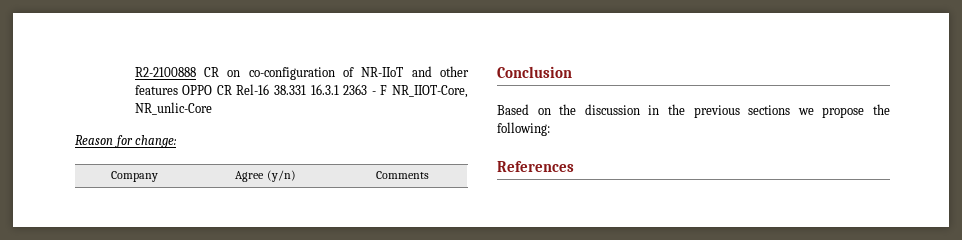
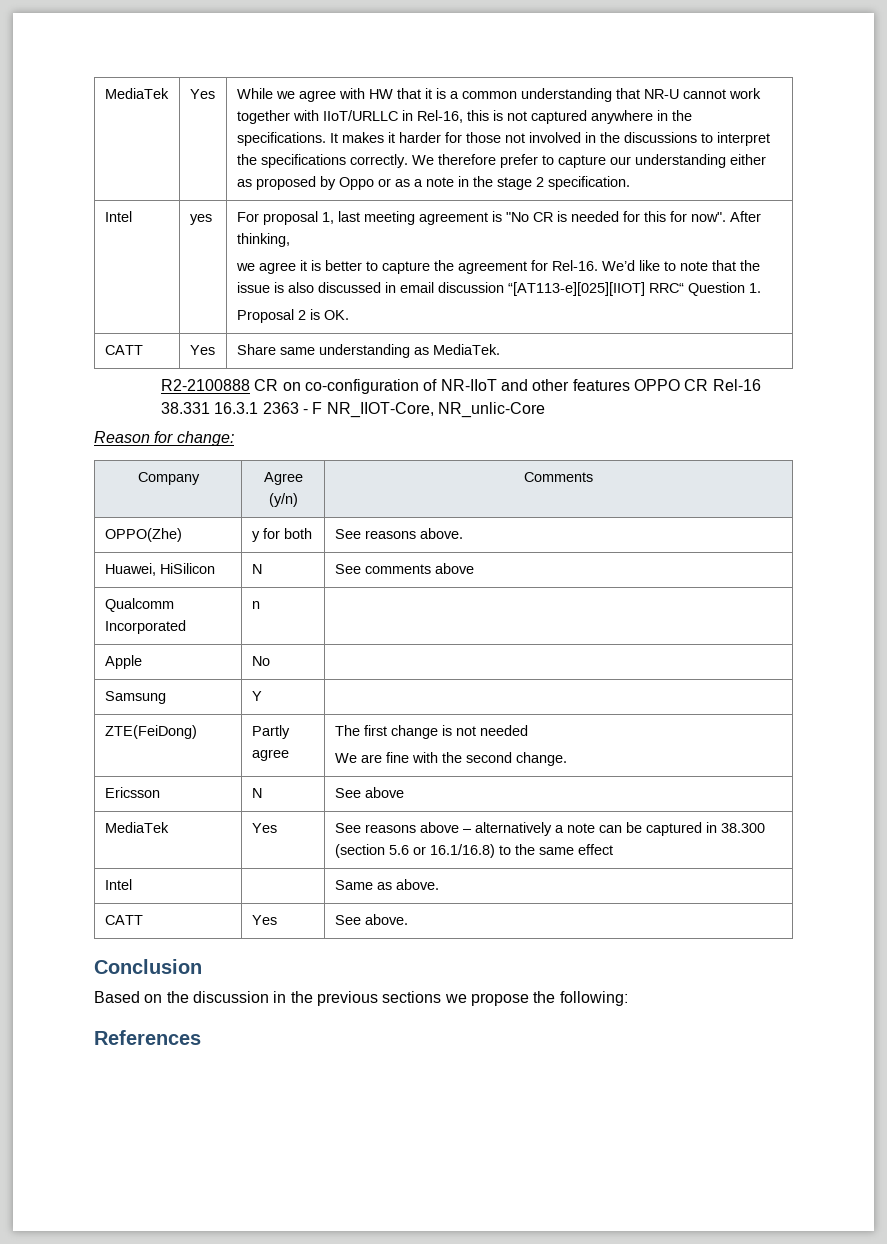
+ MediaTek | Yes | While we agree with HW that it is a common understanding that NR-U cannot work together with IIoT/URLLC in Rel-16, this is not captured anywhere in the specifications. It makes it harder for those not involved in the discussions to interpret the specifications correctly. We therefore prefer to capture our understanding either as proposed by Oppo or as a note in the stage 2 specification.
+ Intel | yes | For proposal 1, last meeting agreement is "No CR is needed for this for now". After thinking,
+ we agree it is better to capture the agreement for Rel-16. We’d like to note that the issue is also discussed in email discussion “[AT113-e][025][IIOT] RRC“ Question 1.
+ Proposal 2 is OK.
+ CATT | Yes | Share same understanding as MediaTek.
+ OPPO(Zhe) | y for both | See reasons above.
+ Huawei, HiSilicon | N | See comments above
+ Qualcomm Incorporated | n |
+ Apple | No |
+ Samsung | Y |
+ ZTE(FeiDong) | Partly agree | The first change is not needed
+ We are fine with the second change.
+ Ericsson | N | See above
+ MediaTek | Yes | See reasons above – alternatively a note can be captured in 38.300 (section 5.6 or 16.1/16.8) to the same effect
+ Intel | | Same as above.
+ CATT | Yes | See above.

